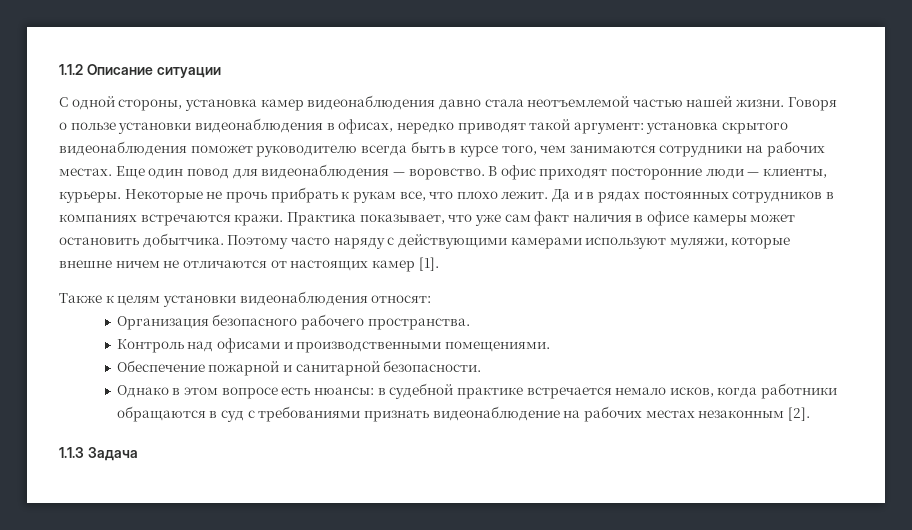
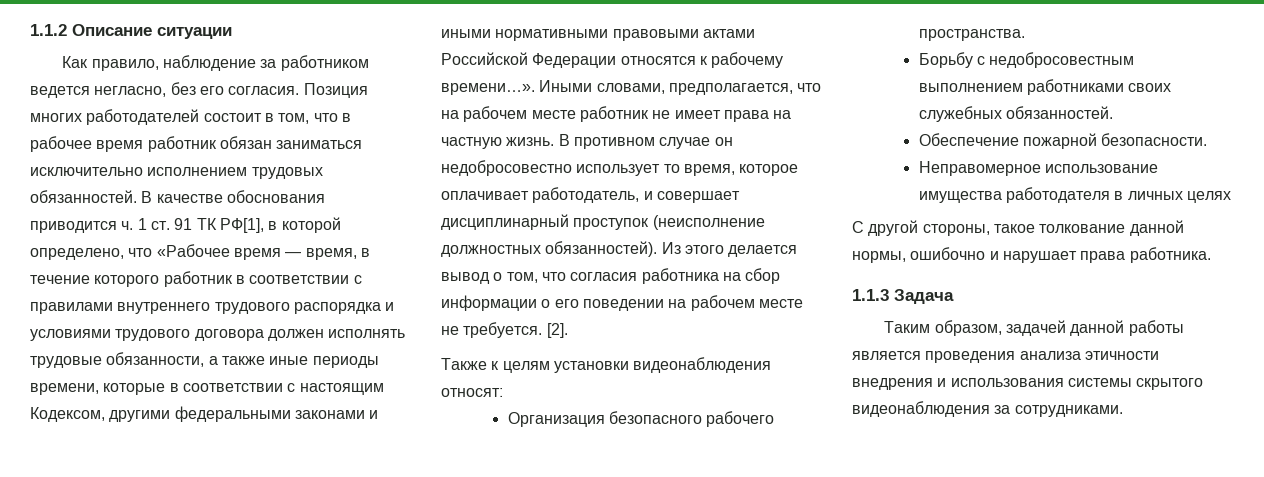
- С одной стороны, установка камер видеонаблюдения давно стала неотъемлемой частью нашей жизни. Говоря о пользе установки видеонаблюдения в офисах, нередко приводят такой аргумент: установка скрытого видеонаблюдения поможет руководителю всегда быть в курсе того, чем занимаются сотрудники на рабочих местах. Еще один повод для видеонаблюдения — воровство. В офис приходят посторонние люди — клиенты, курьеры. Некоторые не прочь прибрать к рукам все, что плохо лежит. Да и в рядах постоянных сотрудников в компаниях встречаются кражи. Практика показывает, что уже сам факт наличия в офисе камеры может остановить добытчика. Поэтому часто наряду с действующими камерами используют муляжи, которые внешне ничем не отличаются от настоящих камер [1].
+ Как правило, наблюдение за работником ведется негласно, без его согласия. Позиция многих работодателей состоит в том, что в рабочее время работник обязан заниматься исключительно исполнением трудовых обязанностей. В качестве обоснования приводится ч. 1 ст. 91 ТК РФ[1], в которой определено, что «Рабочее время — время, в течение которого работник в соответствии с правилами внутреннего трудового распорядка и условиями трудового договора должен исполнять трудовые обязанности, а также иные периоды времени, которые в соответствии с настоящим Кодексом, другими федеральными законами и иными нормативными правовыми актами Российской Федерации относятся к рабочему времени…». Иными словами, предполагается, что на рабочем месте работник не имеет права на частную жизнь. В противном случае он недобросовестно использует то время, которое оплачивает работодатель, и совершает дисциплинарный проступок (неисполнение должностных обязанностей). Из этого делается вывод о том, что согласия работника на сбор информации о его поведении на рабочем месте не требуется. [2].
- Контроль над офисами и производственными помещениями.
+ Борьбу с недобросовестным выполнением работниками своих служебных обязанностей.
- Обеспечение пожарной и санитарной безопасности.
+ Обеспечение пожарной безопасности.
- Однако в этом вопросе есть нюансы: в судебной практике встречается немало исков, когда работники обращаются в суд с требованиями признать видеонаблюдение на рабочих местах незаконным [2].
+ Неправомерное использование имущества работодателя в личных целях
+ С другой стороны, такое толкование данной нормы, ошибочно и нарушает права работника.
  1.1.3 Задача
+ Таким образом, задачей данной работы является проведения анализа этичности внедрения и использования системы скрытого видеонаблюдения за сотрудниками.

